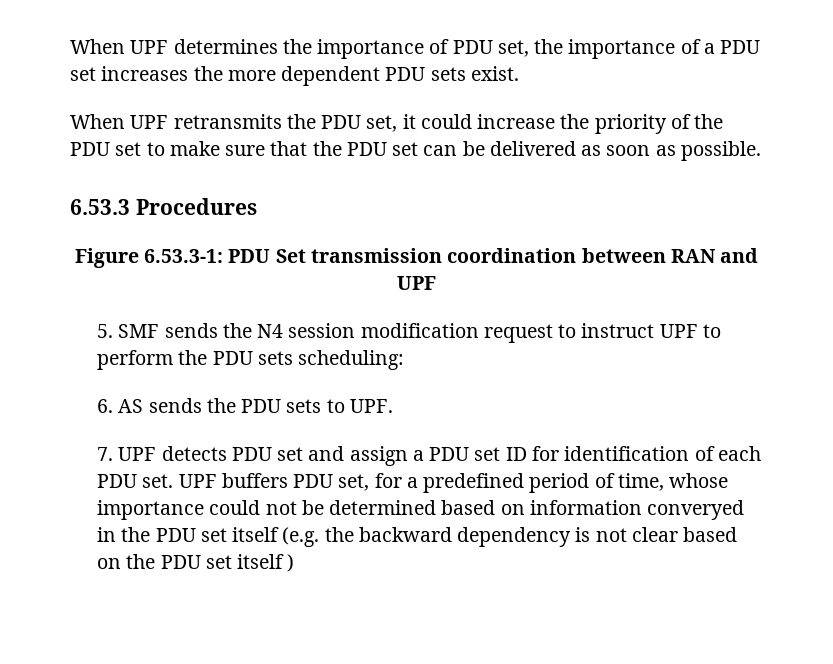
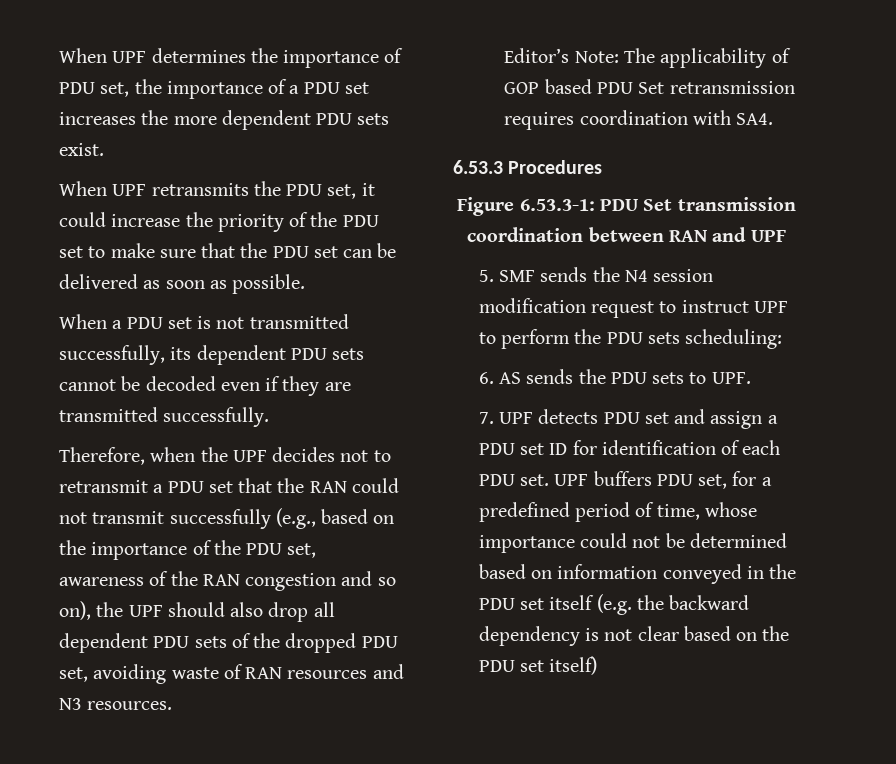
+ When a PDU set is not transmitted successfully, its dependent PDU sets cannot be decoded even if they are transmitted successfully.
+ Therefore, when the UPF decides not to retransmit a PDU set that the RAN could not transmit successfully (e.g., based on the importance of the PDU set, awareness of the RAN congestion and so on), the UPF should also drop all dependent PDU sets of the dropped PDU set, avoiding waste of RAN resources and N3 resources.
+ Editor’s Note: The applicability of GOP based PDU Set retransmission requires coordination with SA4.
- UPF buffers PDU set, for a predefined period of time, whose importance could not be determined based on information converyed in the PDU set itself (e.g. the backward dependency is not clear based on the PDU set itself )
+ UPF buffers PDU set, for a predefined period of time, whose importance could not be determined based on information conveyed in the PDU set itself (e.g. the backward dependency is not clear based on the PDU set itself)

